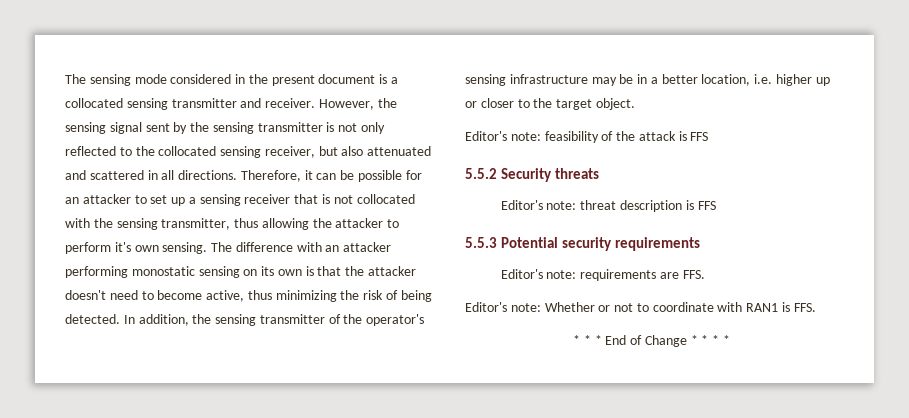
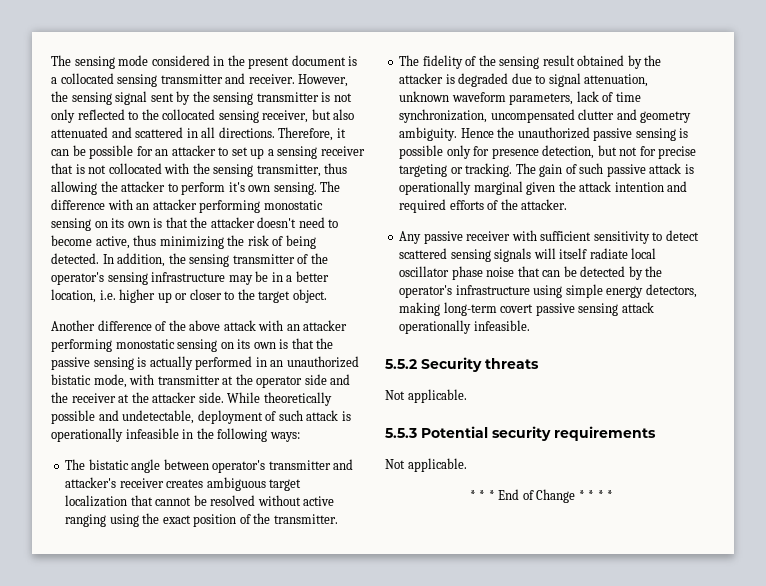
- Editor's note: feasibility of the attack is FFS
+ Another difference of the above attack with an attacker performing monostatic sensing on its own is that the passive sensing is actually performed in an unauthorized bistatic mode, with transmitter at the operator side and the receiver at the attacker side. While theoretically possible and undetectable, deployment of such attack is operationally infeasible in the following ways:
+ The bistatic angle between operator's transmitter and attacker's receiver creates ambiguous target localization that cannot be resolved without active ranging using the exact position of the transmitter.
+ The fidelity of the sensing result obtained by the attacker is degraded due to signal attenuation, unknown waveform parameters, lack of time synchronization, uncompensated clutter and geometry ambiguity. Hence the unauthorized passive sensing is possible only for presence detection, but not for precise targeting or tracking. The gain of such passive attack is operationally marginal given the attack intention and required efforts of the attacker.
+ Any passive receiver with sufficient sensitivity to detect scattered sensing signals will itself radiate local oscillator phase noise that can be detected by the operator's infrastructure using simple energy detectors, making long-term covert passive sensing attack operationally infeasible.
  5.5.2 Security threats
- Editor's note: threat description is FFS
+ Not applicable.
  5.5.3 Potential security requirements
- Editor's note: requirements are FFS.
- Editor's note: Whether or not to coordinate with RAN1 is FFS.
+ Not applicable.

